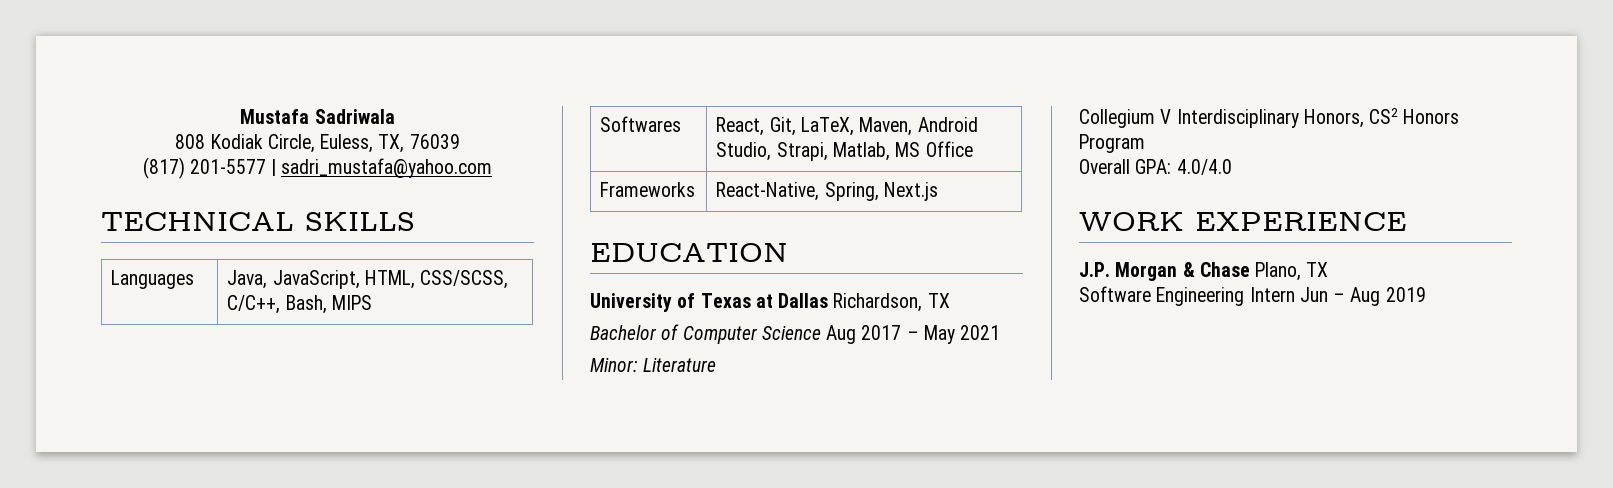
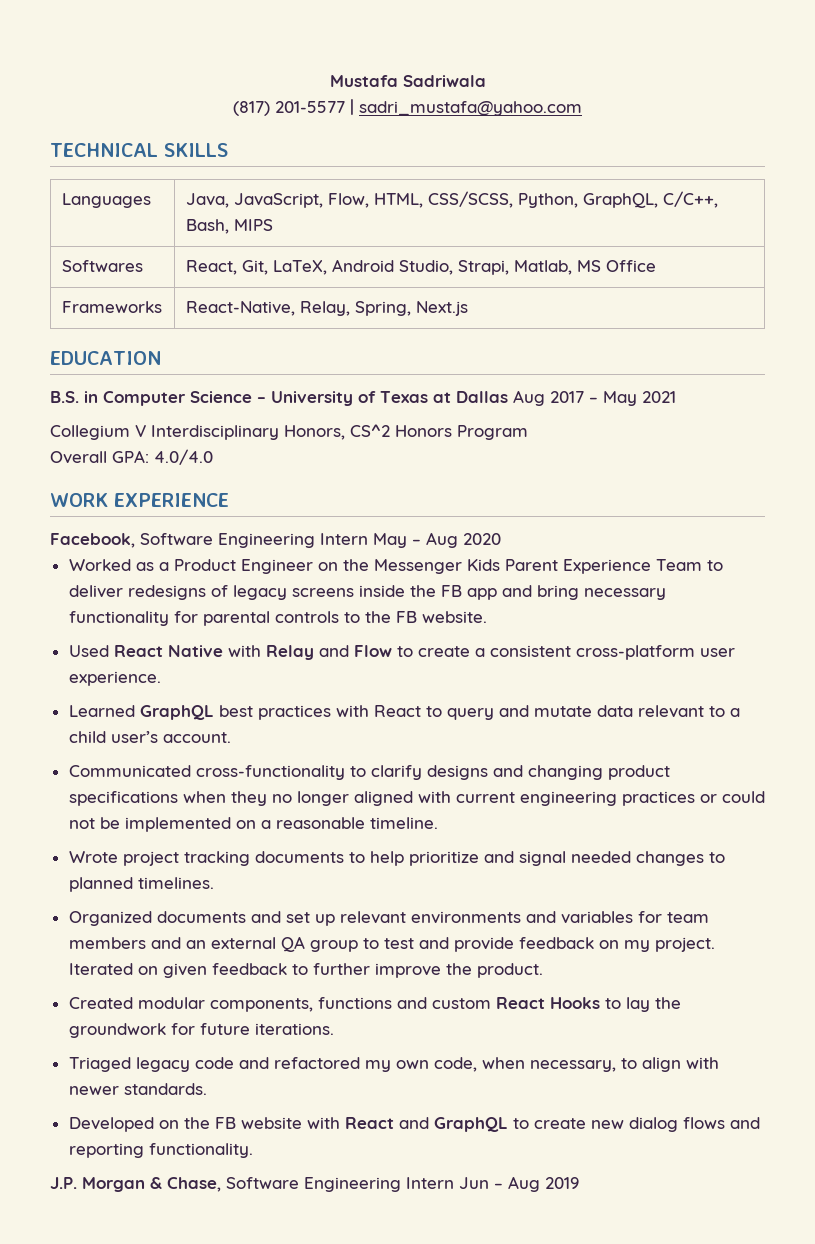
- 808 Kodiak Circle, Euless, TX, 76039
- Languages | Java, JavaScript, HTML, CSS/SCSS, C/C++, Bash, MIPS
+ Languages | Java, JavaScript, Flow, HTML, CSS/SCSS, Python, GraphQL, C/C++, Bash, MIPS
- Softwares | React, Git, LaTeX, Maven, Android Studio, Strapi, Matlab, MS Office
+ Softwares | React, Git, LaTeX, Android Studio, Strapi, Matlab, MS Office
- Frameworks | React-Native, Spring, Next.js
+ Frameworks | React-Native, Relay, Spring, Next.js
- University of Texas at Dallas Richardson, TX
- Bachelor of Computer Science Aug 2017 – May 2021
+ B.S. in Computer Science – University of Texas at Dallas Aug 2017 – May 2021
- Minor: Literature
- Collegium V Interdisciplinary Honors, CS2 Honors Program
+ Collegium V Interdisciplinary Honors, CS^2 Honors Program
+ Facebook, Software Engineering Intern May – Aug 2020
+ Worked as a Product Engineer on the Messenger Kids Parent Experience Team to deliver redesigns of legacy screens inside the FB app and bring necessary functionality for parental controls to the FB website.
+ Used React Native with Relay and Flow to create a consistent cross-platform user experience.
+ Learned GraphQL best practices with React to query and mutate data relevant to a child user’s account.
+ Communicated cross-functionality to clarify designs and changing product specifications when they no longer aligned with current engineering practices or could not be implemented on a reasonable timeline.
+ Wrote project tracking documents to help prioritize and signal needed changes to planned timelines.
+ Organized documents and set up relevant environments and variables for team members and an external QA group to test and provide feedback on my project. Iterated on given feedback to further improve the product.
+ Created modular components, functions and custom React Hooks to lay the groundwork for future iterations.
+ Triaged legacy code and refactored my own code, when necessary, to align with newer standards.
+ Developed on the FB website with React and GraphQL to create new dialog flows and reporting functionality.
- J.P. Morgan & Chase Plano, TX
- Software Engineering Intern Jun – Aug 2019
+ J.P. Morgan & Chase, Software Engineering Intern Jun – Aug 2019

